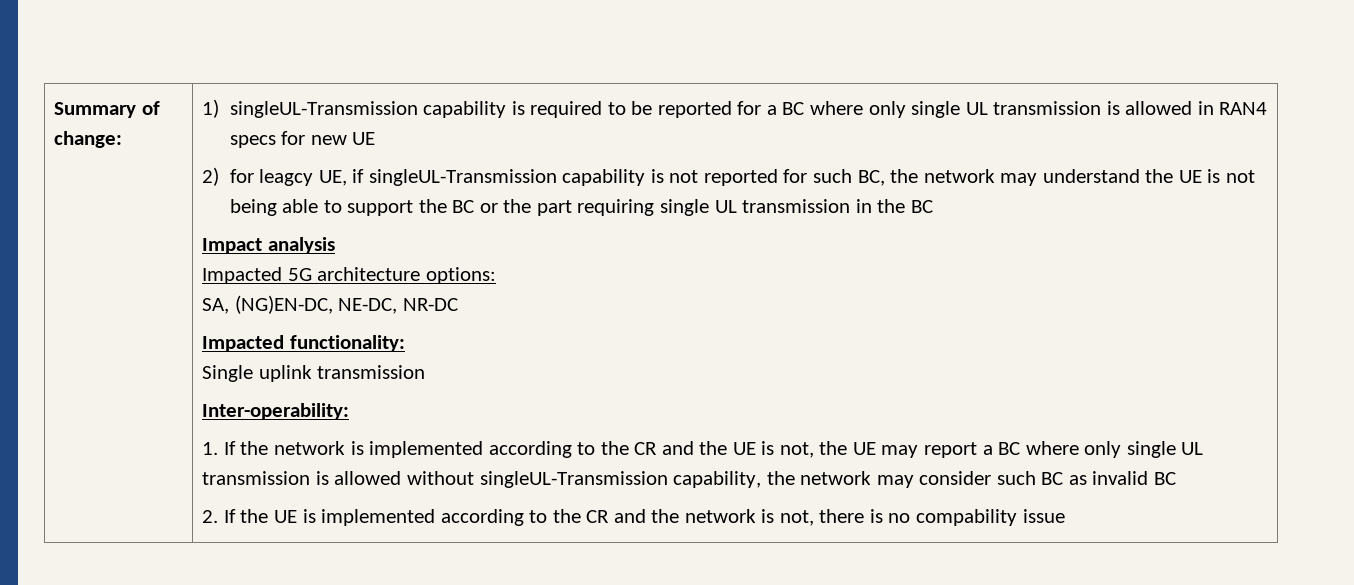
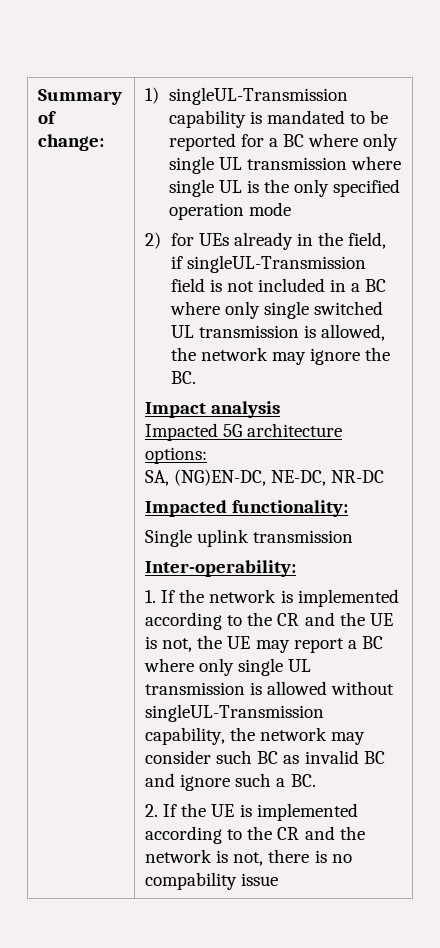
- 1) singleUL-Transmission capability is required to be reported for a BC where only single UL transmission is allowed in RAN4 specs for new UE
- 2) for leagcy UE, if singleUL-Transmission capability is not reported for such BC, the network may understand the UE is not being able to support the BC or the part requiring single UL transmission in the BC
+ 1) singleUL-Transmission capability is mandated to be reported for a BC where only single UL transmission where single UL is the only specified operation mode
+ 2) for UEs already in the field, if singleUL-Transmission field is not included in a BC where only single switched UL transmission is allowed, the network may ignore the BC.
- 1. If the network is implemented according to the CR and the UE is not, the UE may report a BC where only single UL transmission is allowed without singleUL-Transmission capability, the network may consider such BC as invalid BC
+ 1. If the network is implemented according to the CR and the UE is not, the UE may report a BC where only single UL transmission is allowed without singleUL-Transmission capability, the network may consider such BC as invalid BC and ignore such a BC.

